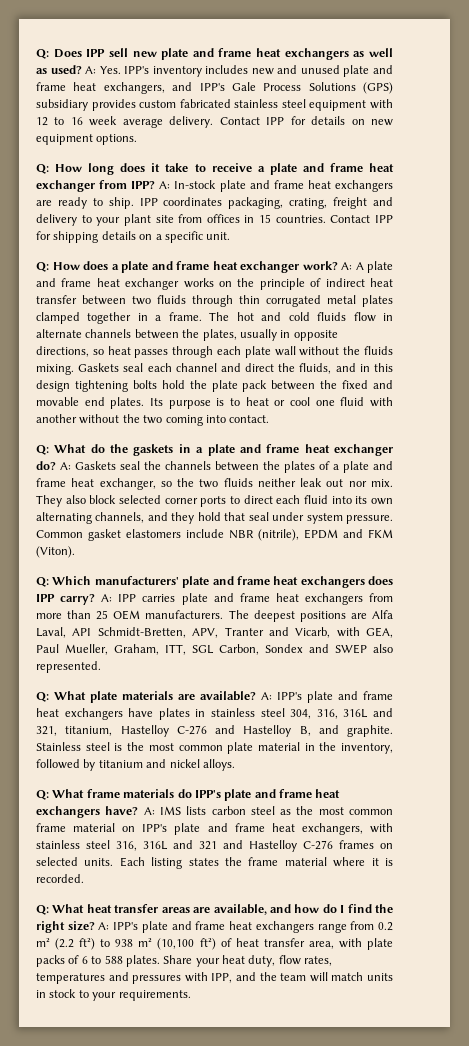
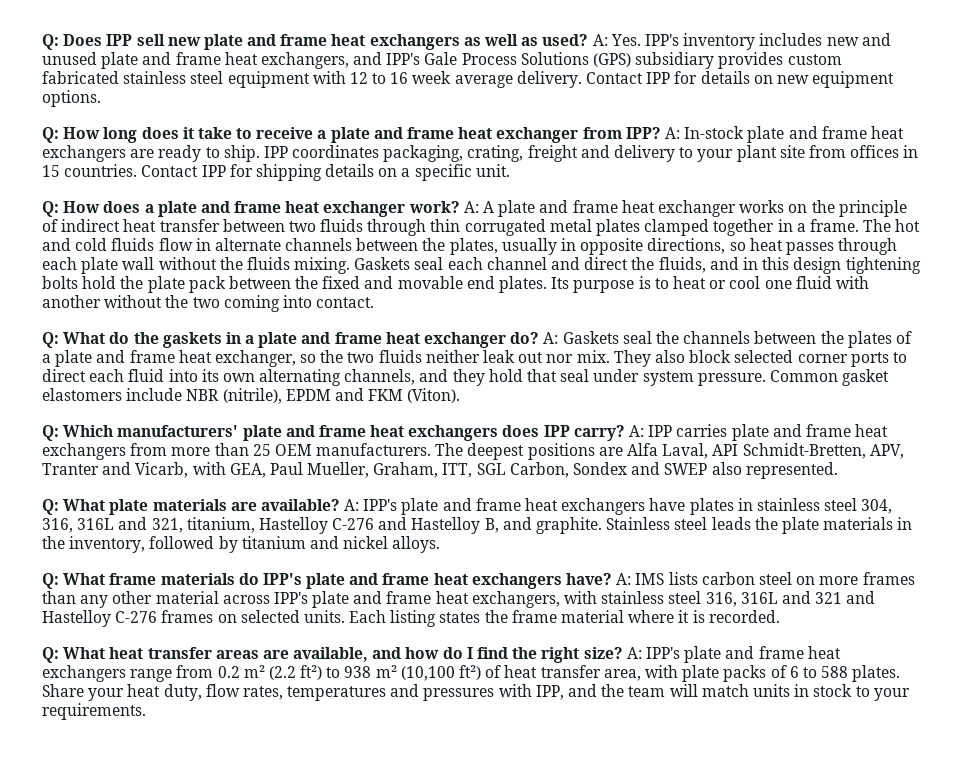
- Stainless steel is the most common plate material in the inventory, followed by titanium and nickel alloys.
+ Stainless steel leads the plate materials in the inventory, followed by titanium and nickel alloys.
- A: IMS lists carbon steel as the most common frame material on IPP's plate and frame heat exchangers, with stainless steel 316, 316L and 321 and Hastelloy C-276 frames on selected units.
+ A: IMS lists carbon steel on more frames than any other material across IPP's plate and frame heat exchangers, with stainless steel 316, 316L and 321 and Hastelloy C-276 frames on selected units.

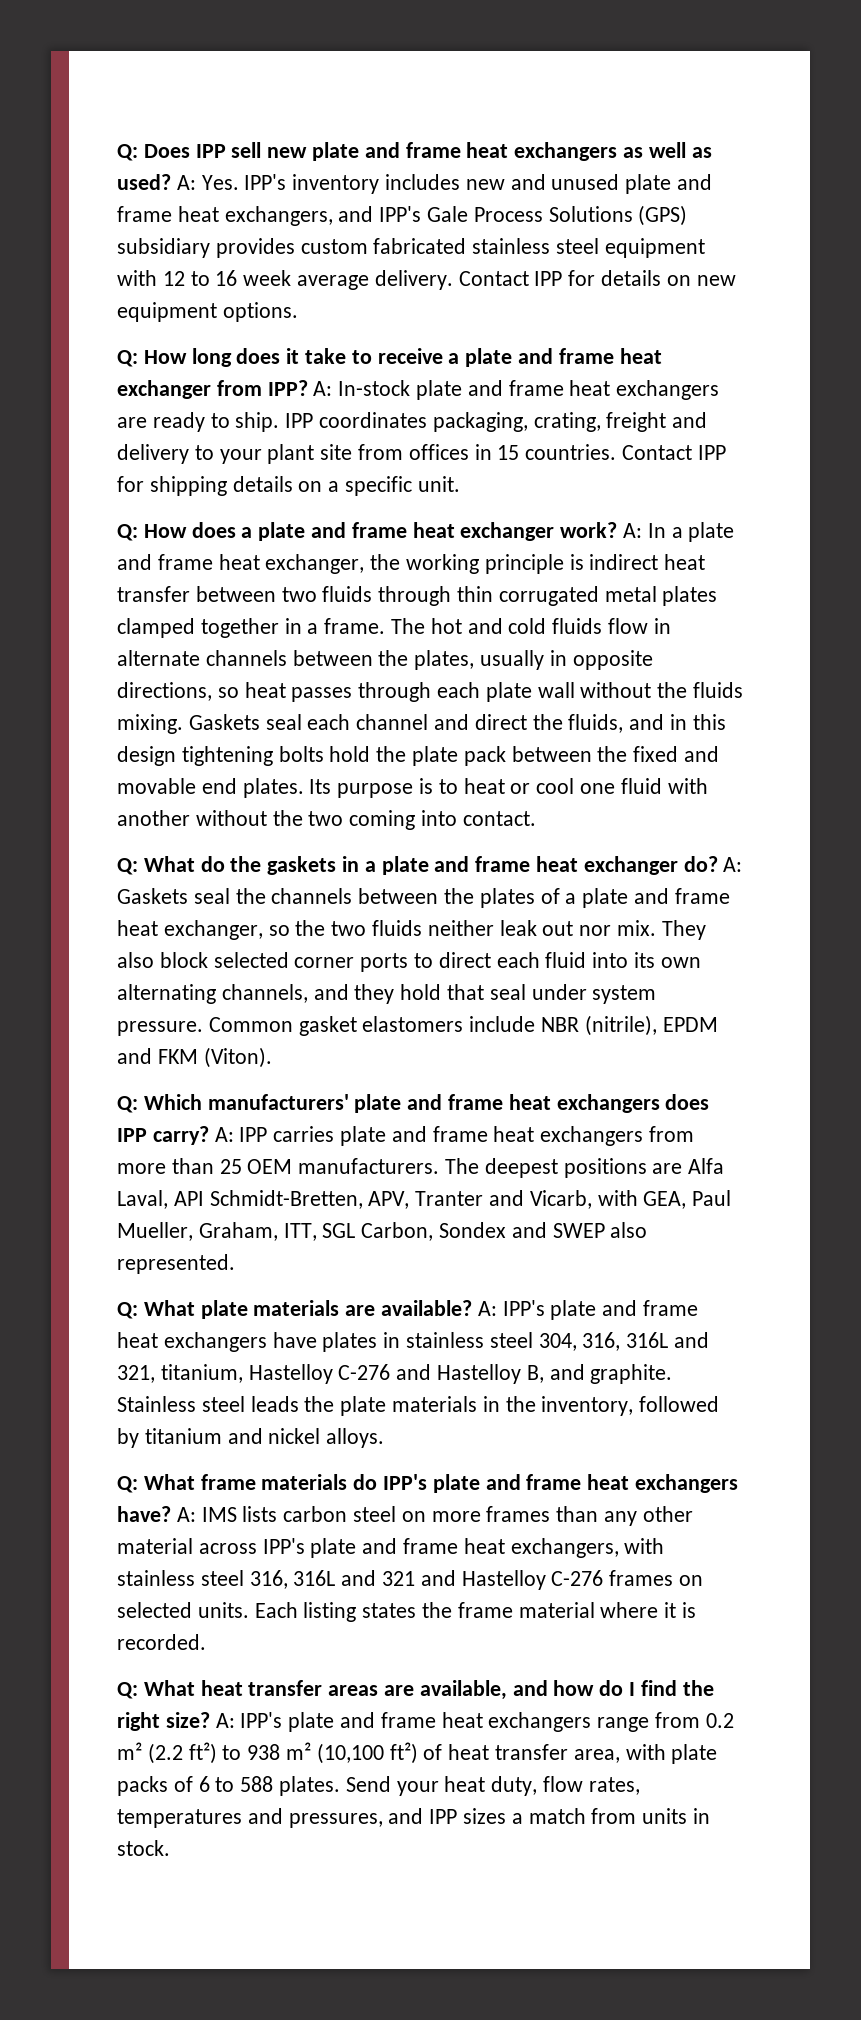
- A: A plate and frame heat exchanger works on the principle of indirect heat transfer between two fluids through thin corrugated metal plates clamped together in a frame.
+ A: In a plate and frame heat exchanger, the working principle is indirect heat transfer between two fluids through thin corrugated metal plates clamped together in a frame.
- Share your heat duty, flow rates, temperatures and pressures with IPP, and the team will match units in stock to your requirements.
+ Send your heat duty, flow rates, temperatures and pressures, and IPP sizes a match from units in stock.

